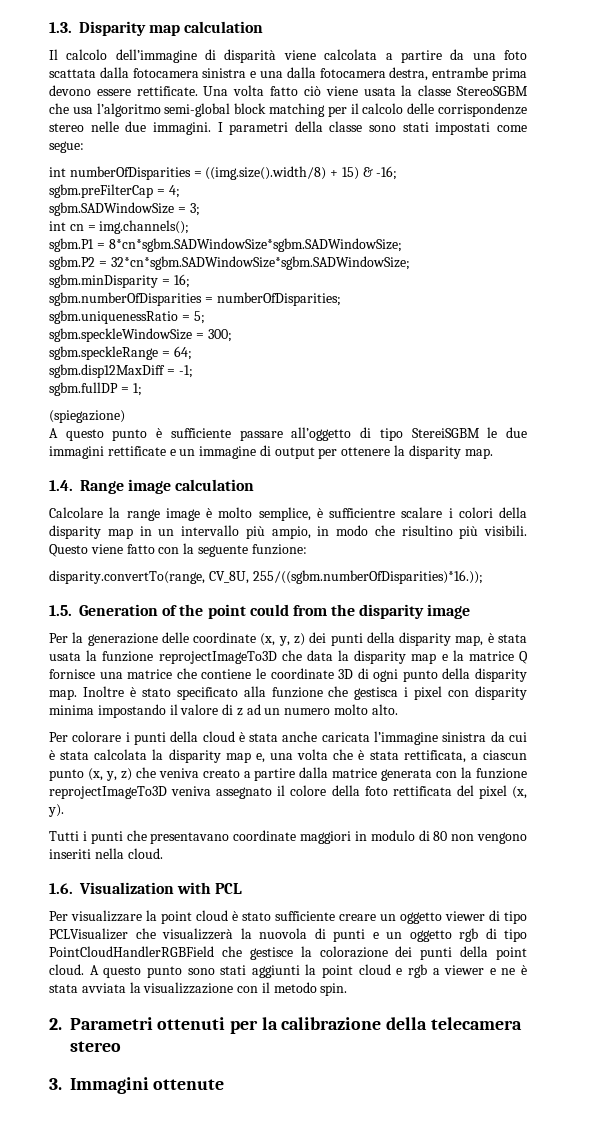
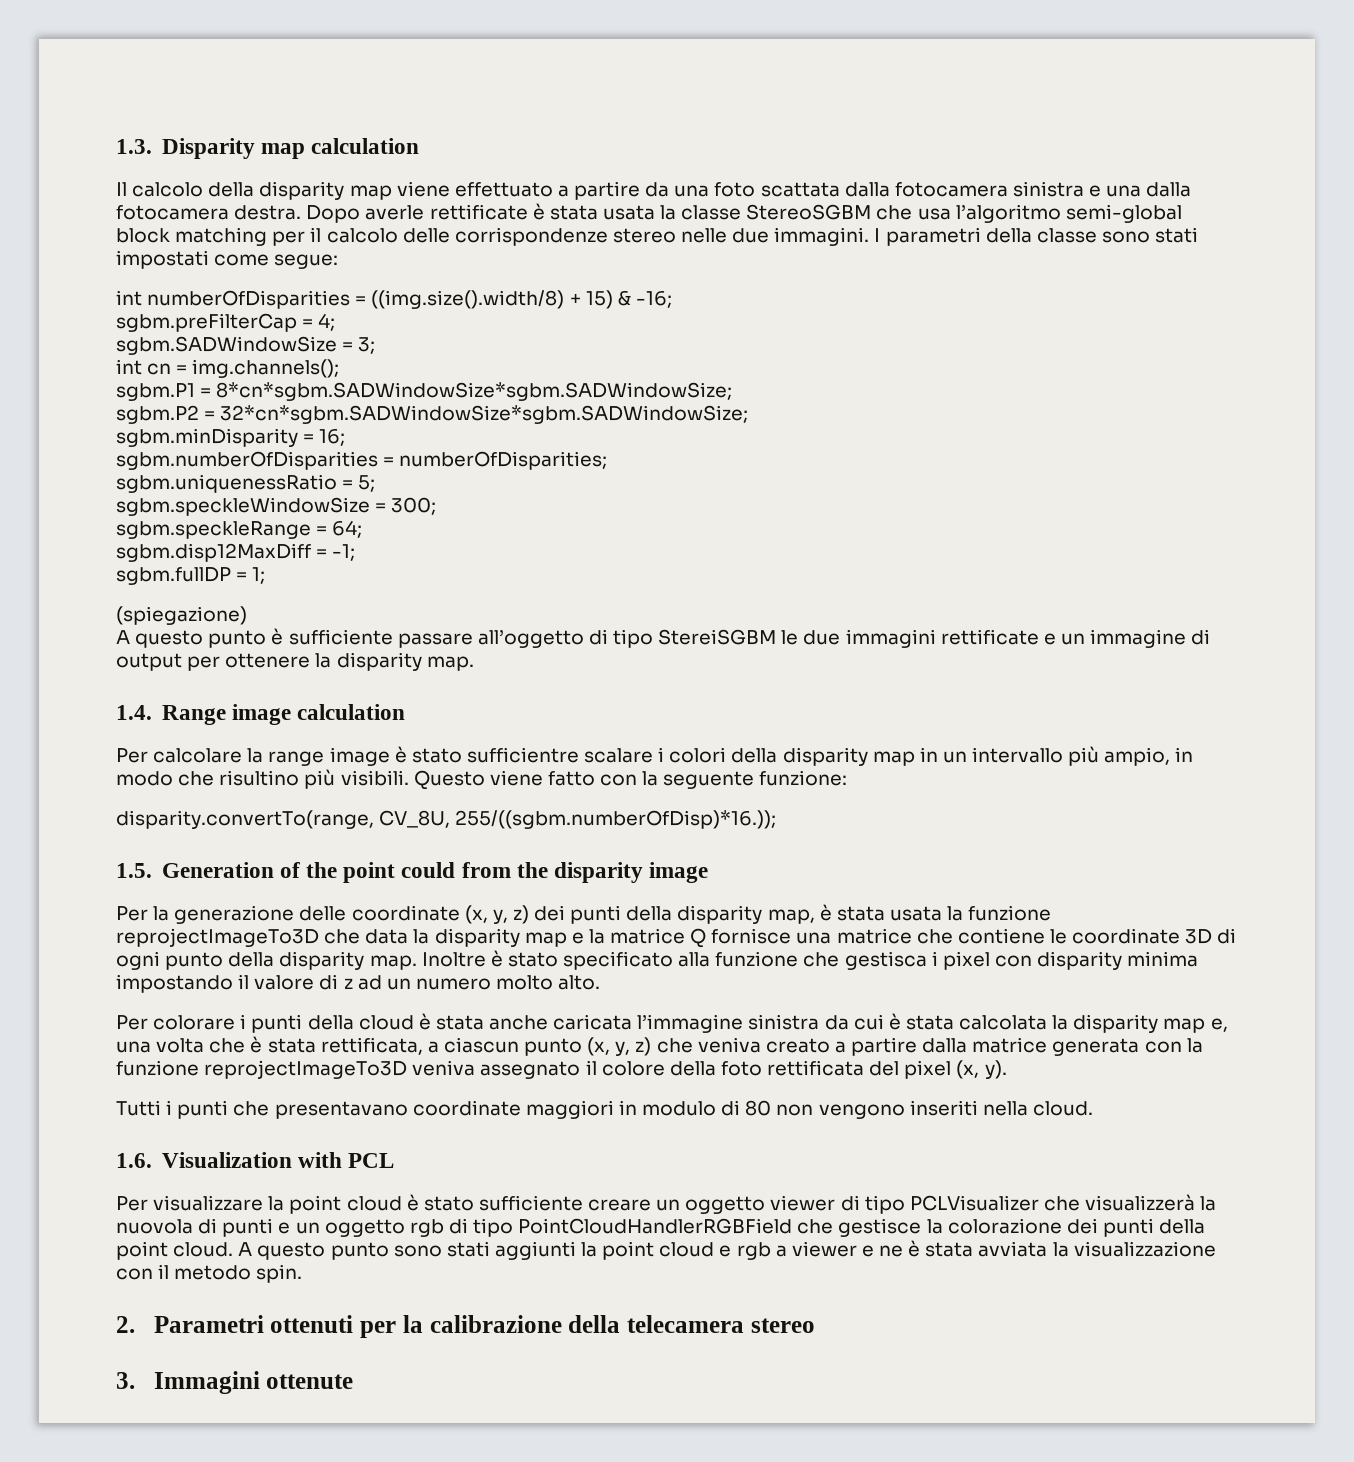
- Il calcolo dell’immagine di disparità viene calcolata a partire da una foto scattata dalla fotocamera sinistra e una dalla fotocamera destra, entrambe prima devono essere rettificate. Una volta fatto ciò viene usata la classe StereoSGBM che usa l’algoritmo semi-global block matching per il calcolo delle corrispondenze stereo nelle due immagini.
+ Il calcolo della disparity map viene effettuato a partire da una foto scattata dalla fotocamera sinistra e una dalla fotocamera destra. Dopo averle rettificate è stata usata la classe StereoSGBM che usa l’algoritmo semi-global block matching per il calcolo delle corrispondenze stereo nelle due immagini.
- Calcolare la range image è molto semplice, è sufficientre scalare i colori della disparity map in un intervallo più ampio, in modo che risultino più visibili.
+ Per calcolare la range image è stato sufficientre scalare i colori della disparity map in un intervallo più ampio, in modo che risultino più visibili.
- disparity.convertTo(range, CV_8U, 255/((sgbm.numberOfDisparities)*16.));
+ disparity.convertTo(range, CV_8U, 255/((sgbm.numberOfDisp)*16.));

